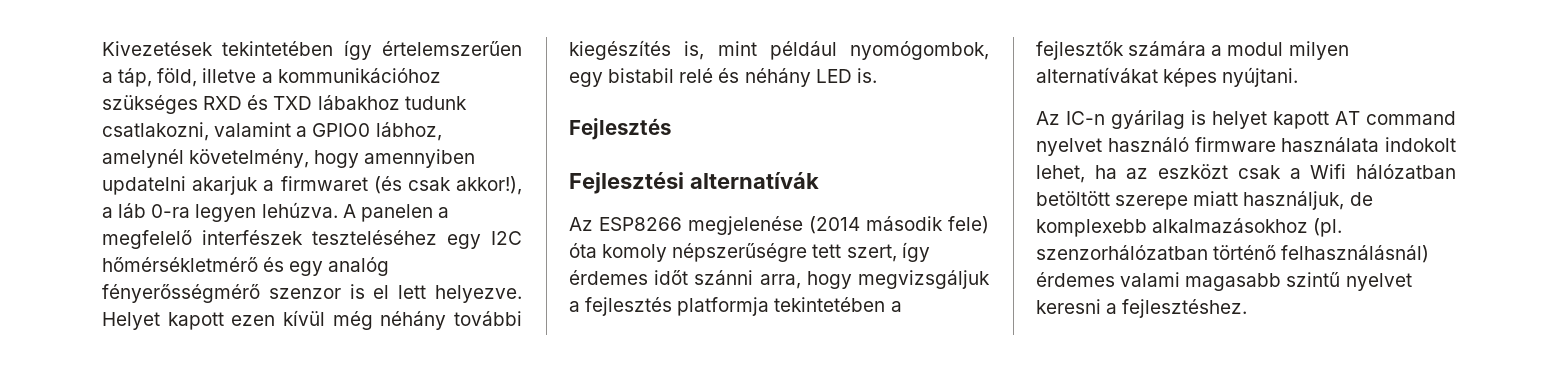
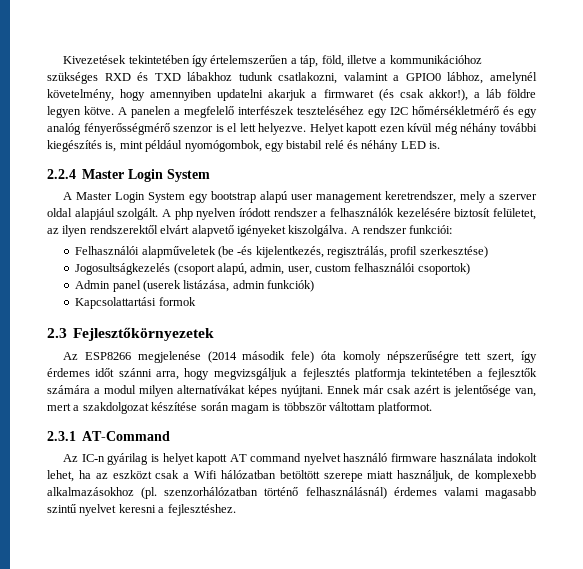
- Kivezetések tekintetében így értelemszerűen a táp, föld, illetve a kommunikációhoz szükséges RXD és TXD lábakhoz tudunk csatlakozni, valamint a GPIO0 lábhoz, amelynél követelmény, hogy amennyiben updatelni akarjuk a firmwaret (és csak akkor!), a láb 0-ra legyen lehúzva.
+ Kivezetések tekintetében így értelemszerűen a táp, föld, illetve a kommunikációhoz szükséges RXD és TXD lábakhoz tudunk csatlakozni, valamint a GPIO0 lábhoz, amelynél követelmény, hogy amennyiben updatelni akarjuk a firmwaret (és csak akkor!), a láb földre legyen kötve.
- Fejlesztés
- Fejlesztési alternatívák
+ 2.2.4 Master Login System
+ A Master Login System egy bootstrap alapú user management keretrendszer, mely a szerver oldal alapjául szolgált. A php nyelven íródott rendszer a felhasználók kezelésére biztosít felületet, az ilyen rendszerektől elvárt alapvető igényeket kiszolgálva. A rendszer funkciói:
+ Felhasználói alapműveletek (be -és kijelentkezés, regisztrálás, profil szerkesztése)
+ Jogosultságkezelés (csoport alapú, admin, user, custom felhasználói csoportok)
+ Admin panel (userek listázása, admin funkciók)
+ Kapcsolattartási formok
+ 2.3 Fejlesztőkörnyezetek
+ Ennek már csak azért is jelentősége van, mert a szakdolgozat készítése során magam is többször váltottam platformot.
+ 2.3.1 AT-Command

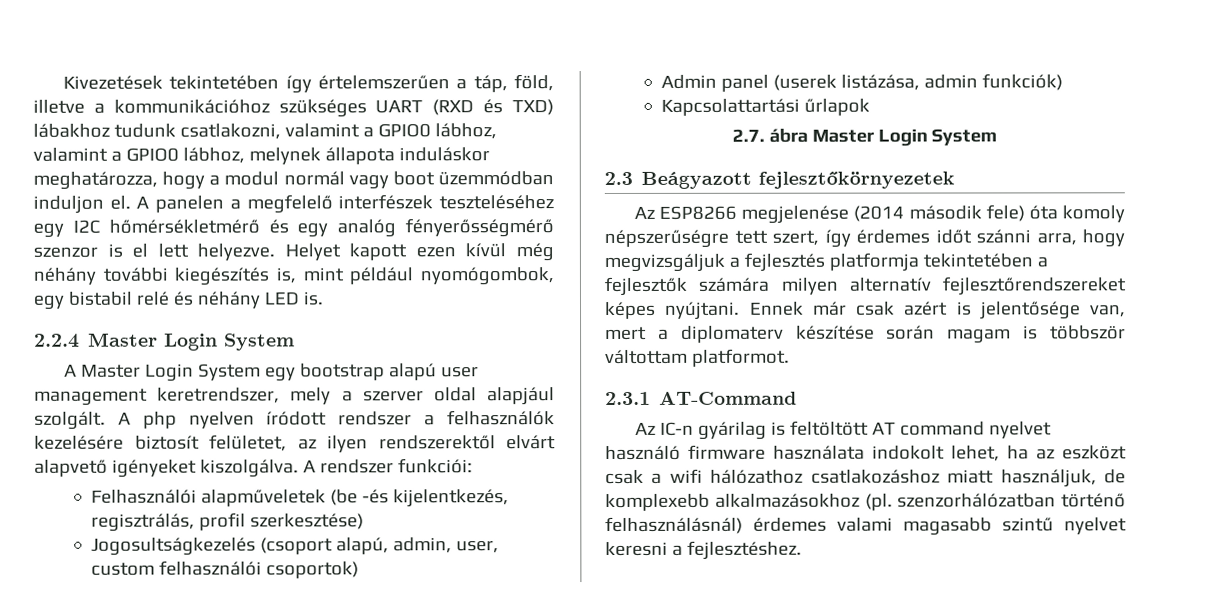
- Kivezetések tekintetében így értelemszerűen a táp, föld, illetve a kommunikációhoz szükséges RXD és TXD lábakhoz tudunk csatlakozni, valamint a GPIO0 lábhoz, amelynél követelmény, hogy amennyiben updatelni akarjuk a firmwaret (és csak akkor!), a láb földre legyen kötve.
+ Kivezetések tekintetében így értelemszerűen a táp, föld, illetve a kommunikációhoz szükséges UART (RXD és TXD) lábakhoz tudunk csatlakozni, valamint a GPIO0 lábhoz, valamint a GPIO0 lábhoz, melynek állapota induláskor meghatározza, hogy a modul normál vagy boot üzemmódban induljon el.
- Kapcsolattartási formok
+ Kapcsolattartási űrlapok
+ 2.7. ábra Master Login System
- 2.3 Fejlesztőkörnyezetek
+ 2.3 Beágyazott fejlesztőkörnyezetek
- Az ESP8266 megjelenése (2014 második fele) óta komoly népszerűségre tett szert, így érdemes időt szánni arra, hogy megvizsgáljuk a fejlesztés platformja tekintetében a fejlesztők számára a modul milyen alternatívákat képes nyújtani.
+ Az ESP8266 megjelenése (2014 második fele) óta komoly népszerűségre tett szert, így érdemes időt szánni arra, hogy megvizsgáljuk a fejlesztés platformja tekintetében a fejlesztők számára milyen alternatív fejlesztőrendszereket képes nyújtani.
- Ennek már csak azért is jelentősége van, mert a szakdolgozat készítése során magam is többször váltottam platformot.
+ Ennek már csak azért is jelentősége van, mert a diplomaterv készítése során magam is többször váltottam platformot.
- Az IC-n gyárilag is helyet kapott AT command nyelvet használó firmware használata indokolt lehet, ha az eszközt csak a Wifi hálózatban betöltött szerepe miatt használjuk, de komplexebb alkalmazásokhoz (pl. szenzorhálózatban történő felhasználásnál) érdemes valami magasabb szintű nyelvet keresni a fejlesztéshez.
+ Az IC-n gyárilag is feltöltött AT command nyelvet használó firmware használata indokolt lehet, ha az eszközt csak a wifi hálózathoz csatlakozáshoz miatt használjuk, de komplexebb alkalmazásokhoz (pl. szenzorhálózatban történő felhasználásnál) érdemes valami magasabb szintű nyelvet keresni a fejlesztéshez.

